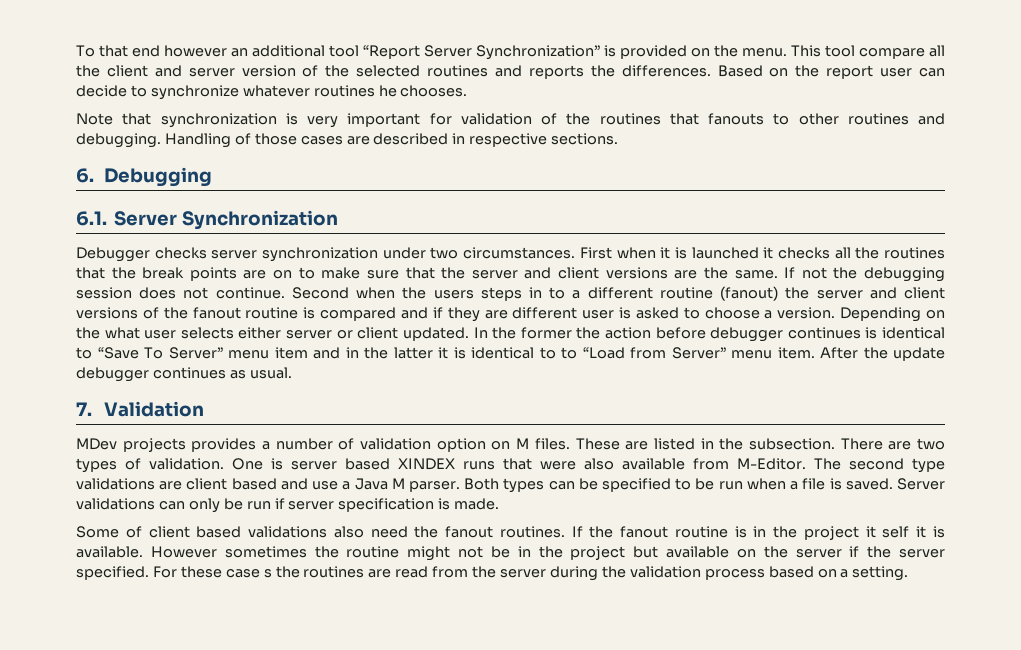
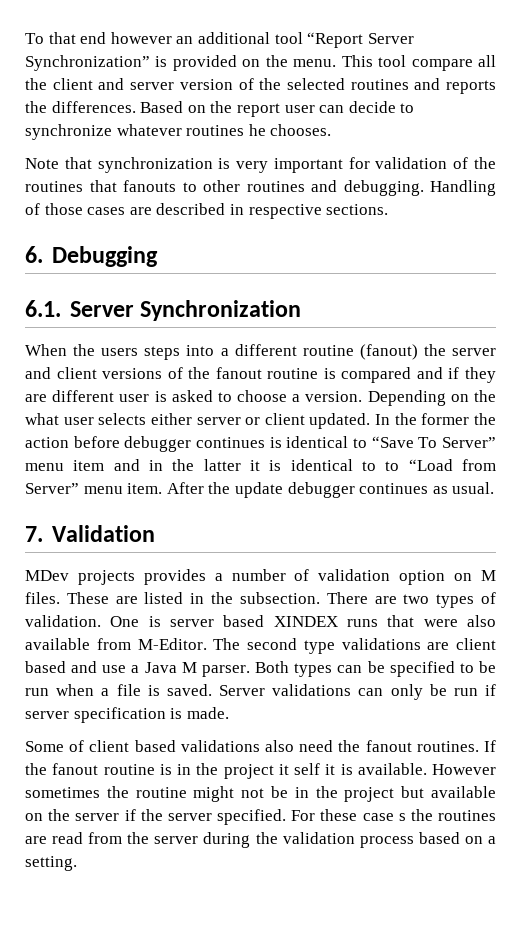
- Debugger checks server synchronization under two circumstances. First when it is launched it checks all the routines that the break points are on to make sure that the server and client versions are the same. If not the debugging session does not continue. Second when the users steps in to a different routine (fanout) the server and client versions of the fanout routine is compared and if they are different user is asked to choose a version.
+ When the users steps into a different routine (fanout) the server and client versions of the fanout routine is compared and if they are different user is asked to choose a version.

